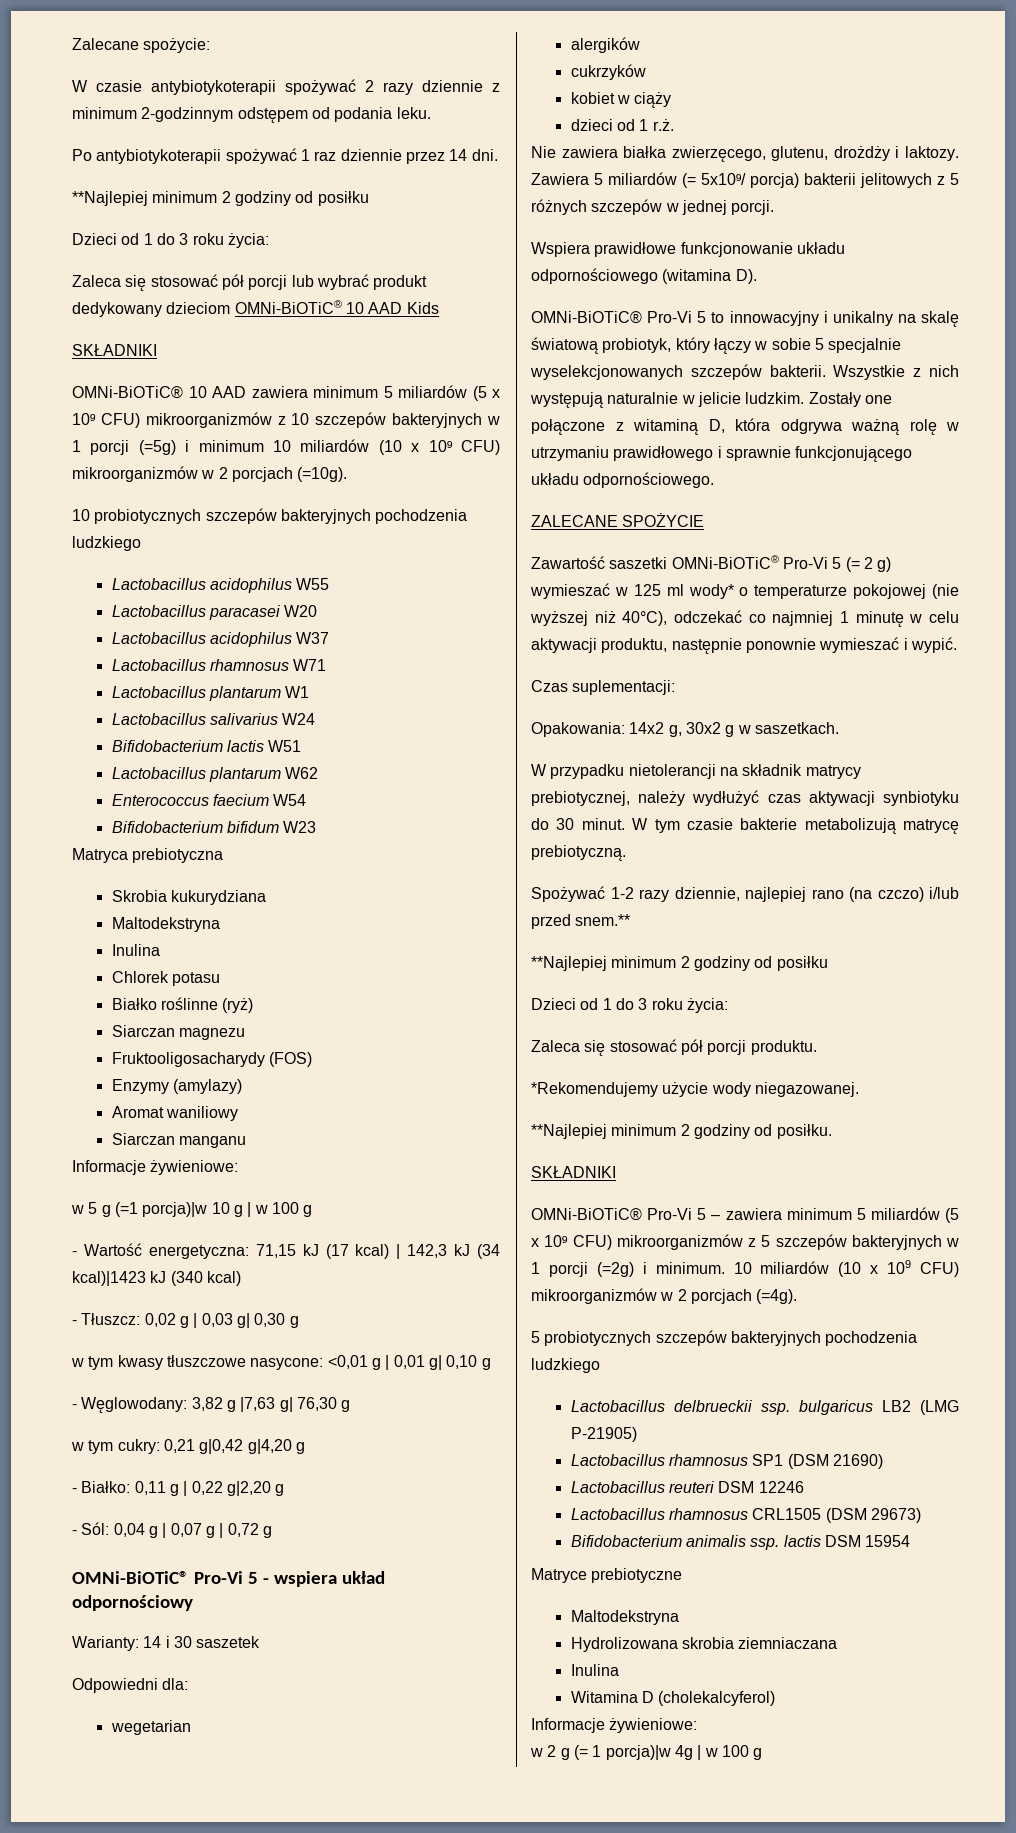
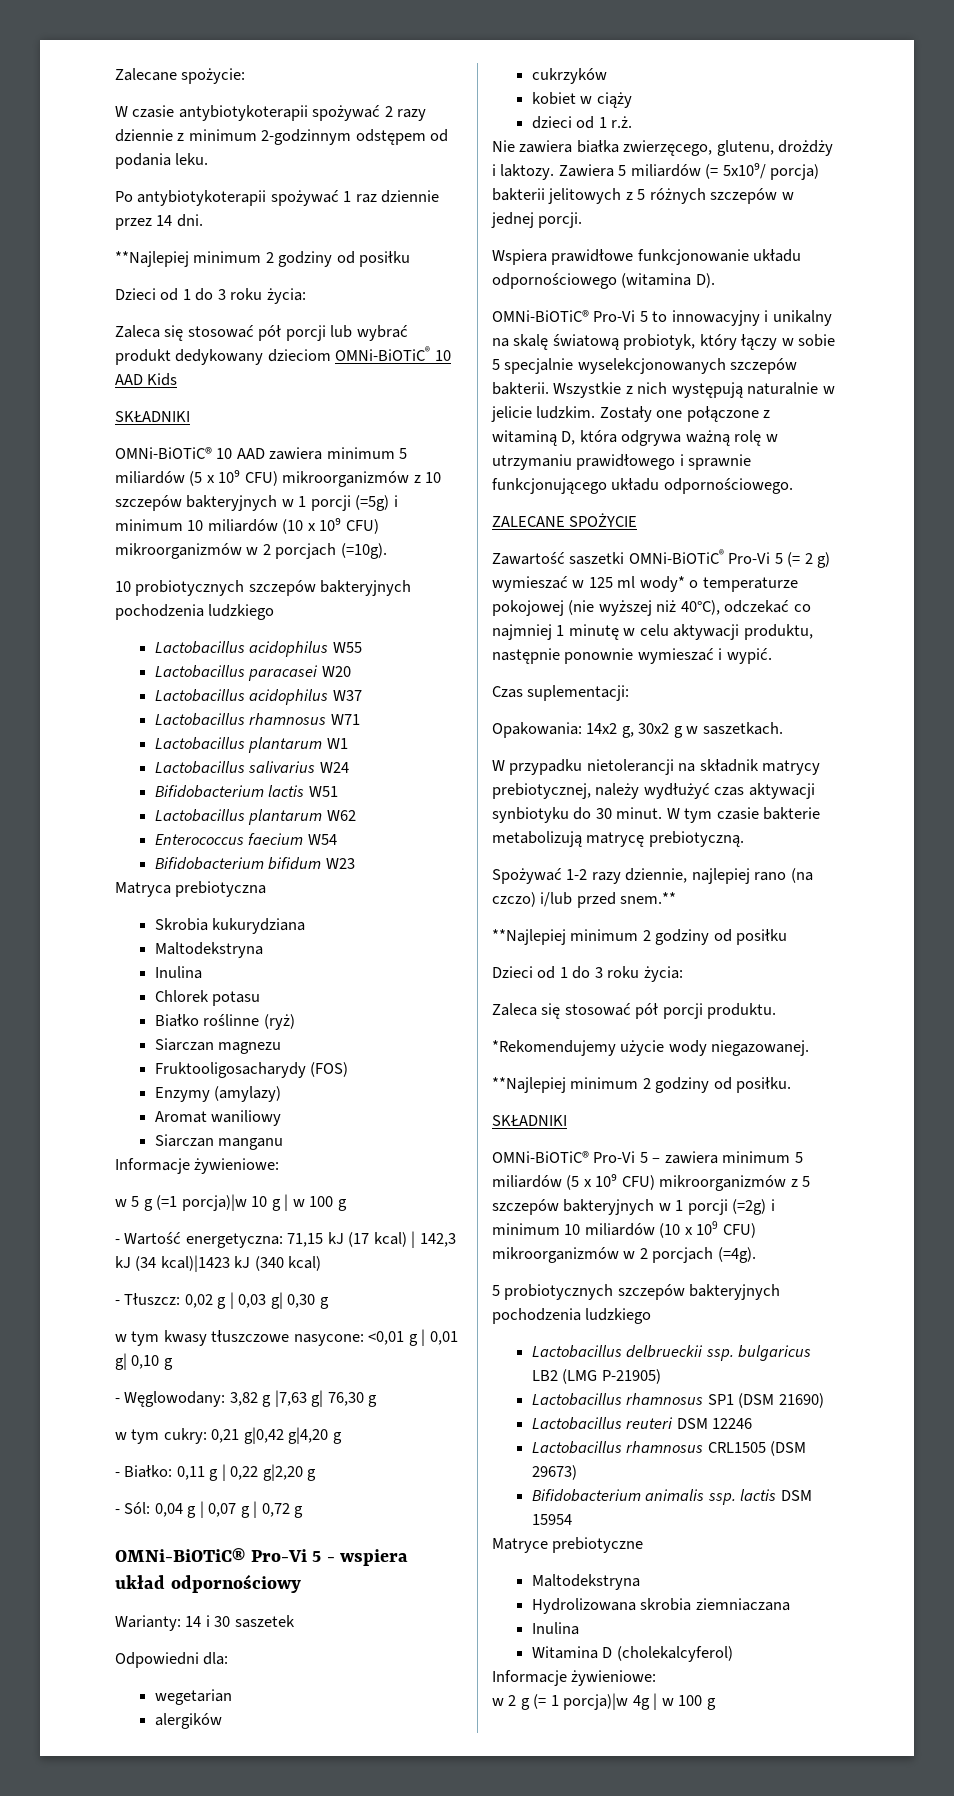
- OMNi-BiOTiC® Pro-Vi 5 – zawiera minimum 5 miliardów (5 x 10⁹ CFU) mikroorganizmów z 5 szczepów bakteryjnych w 1 porcji (=2g) i minimum. 10 miliardów (10 x 109 CFU) mikroorganizmów w 2 porcjach (=4g).
+ OMNi-BiOTiC® Pro-Vi 5 – zawiera minimum 5 miliardów (5 x 10⁹ CFU) mikroorganizmów z 5 szczepów bakteryjnych w 1 porcji (=2g) i minimum 10 miliardów (10 x 109 CFU) mikroorganizmów w 2 porcjach (=4g).

